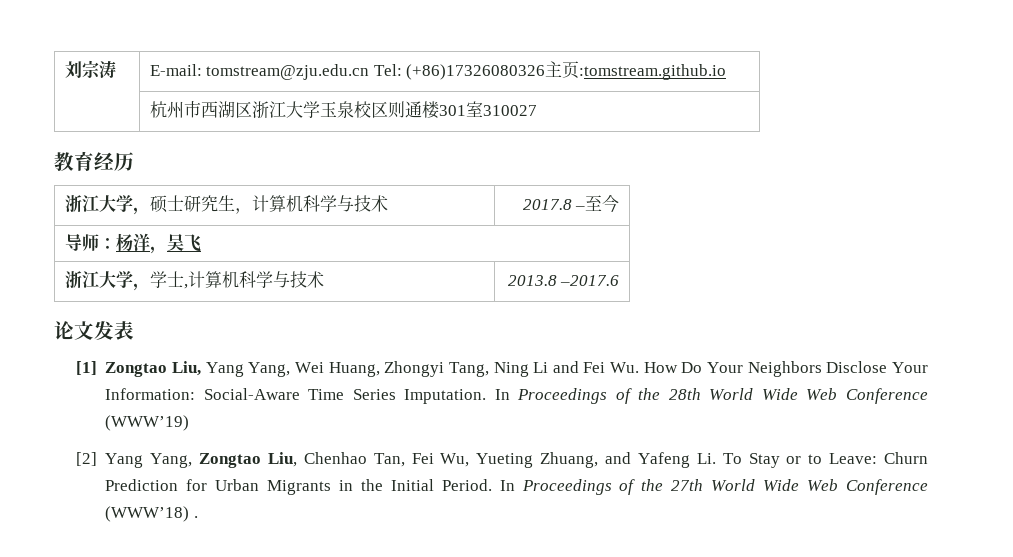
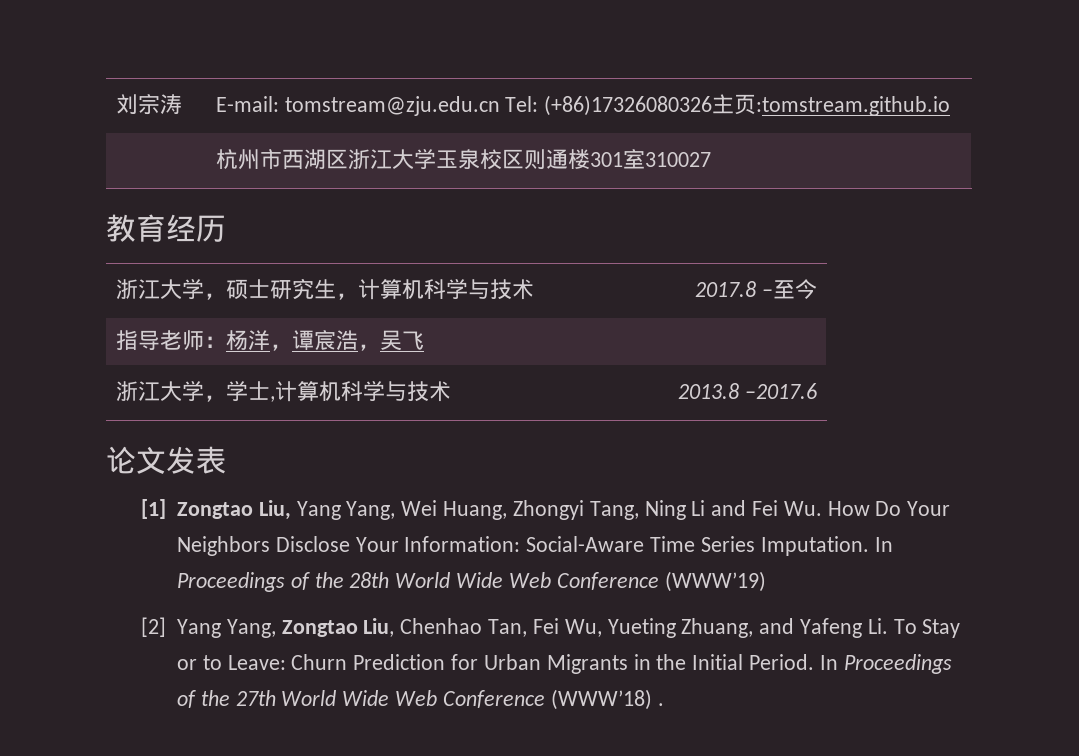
- 导师：杨洋，吴飞
+ 指导老师：杨洋，谭宸浩，吴飞

